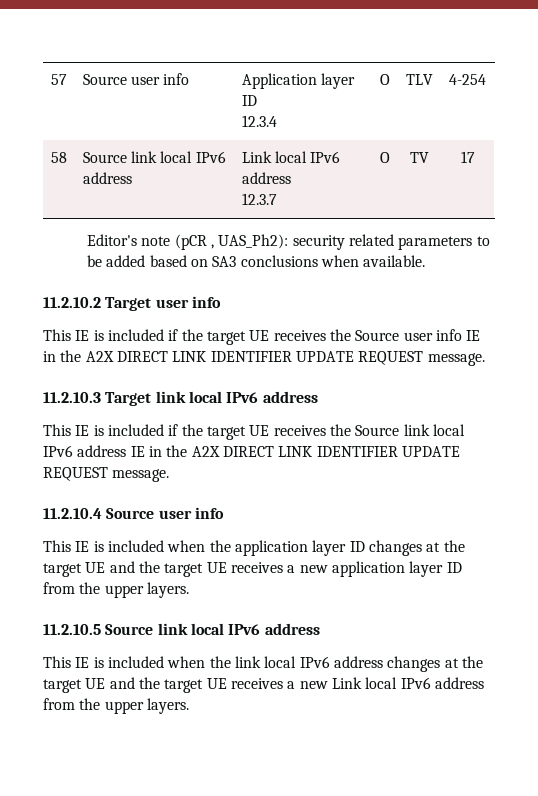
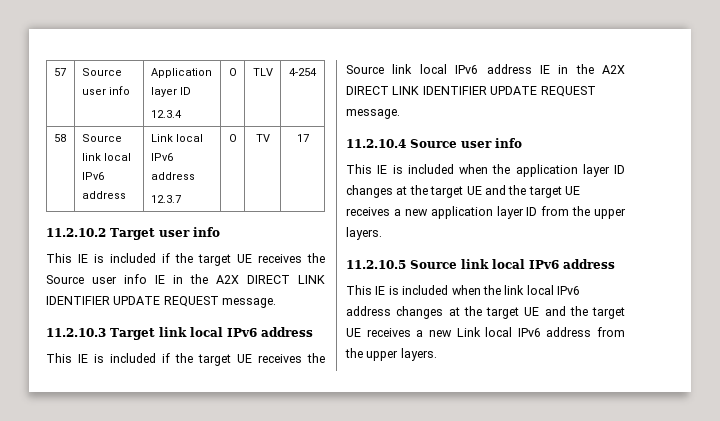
- Editor's note (pCR , UAS_Ph2): security related parameters to be added based on SA3 conclusions when available.

